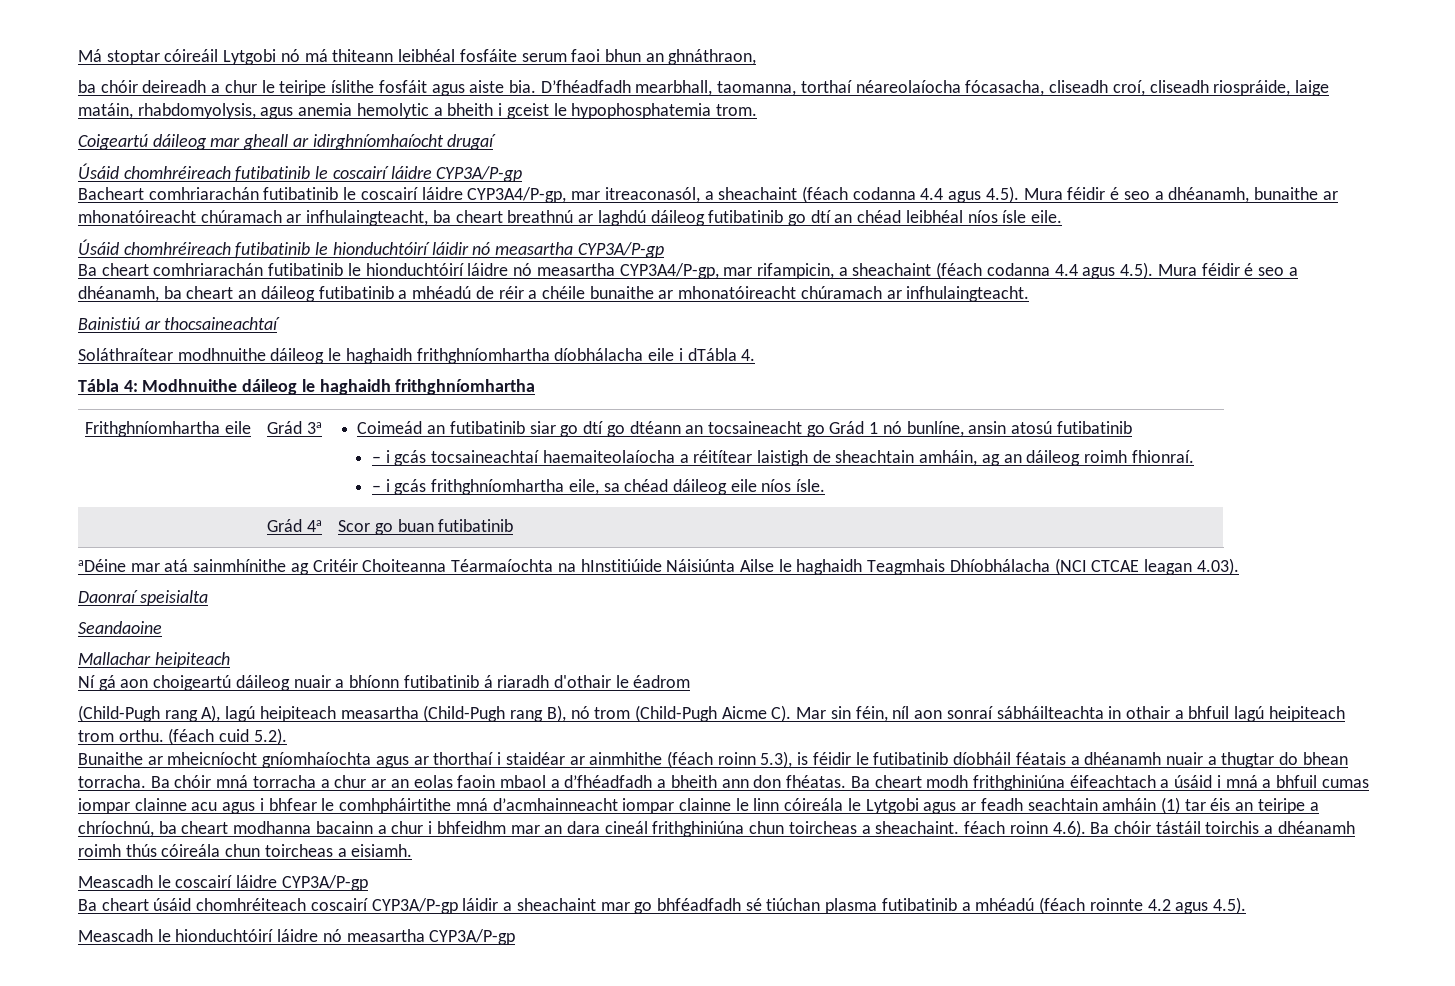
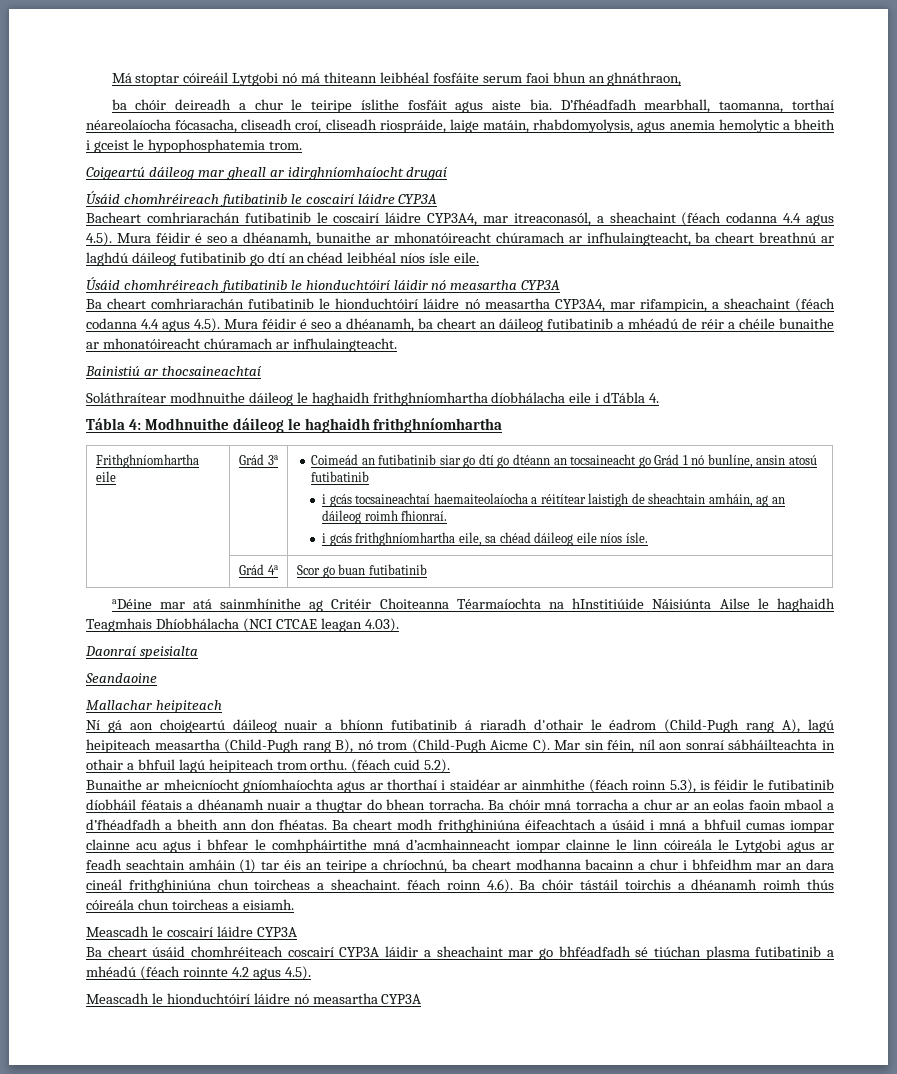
- Úsáid chomhréireach futibatinib le coscairí láidre CYP3A/P-gp
+ Úsáid chomhréireach futibatinib le coscairí láidre CYP3A
- Bacheart comhriarachán futibatinib le coscairí láidre CYP3A4/P-gp, mar itreaconasól, a sheachaint (féach codanna 4.4 agus 4.5). Mura féidir é seo a dhéanamh, bunaithe ar mhonatóireacht chúramach ar infhulaingteacht, ba cheart breathnú ar laghdú dáileog futibatinib go dtí an chéad leibhéal níos ísle eile.
+ Bacheart comhriarachán futibatinib le coscairí láidre CYP3A4, mar itreaconasól, a sheachaint (féach codanna 4.4 agus 4.5). Mura féidir é seo a dhéanamh, bunaithe ar mhonatóireacht chúramach ar infhulaingteacht, ba cheart breathnú ar laghdú dáileog futibatinib go dtí an chéad leibhéal níos ísle eile.
- Úsáid chomhréireach futibatinib le hionduchtóirí láidir nó measartha CYP3A/P-gp
+ Úsáid chomhréireach futibatinib le hionduchtóirí láidir nó measartha CYP3A
- Ba cheart comhriarachán futibatinib le hionduchtóirí láidre nó measartha CYP3A4/P-gp, mar rifampicin, a sheachaint (féach codanna 4.4 agus 4.5). Mura féidir é seo a dhéanamh, ba cheart an dáileog futibatinib a mhéadú de réir a chéile bunaithe ar mhonatóireacht chúramach ar infhulaingteacht.
+ Ba cheart comhriarachán futibatinib le hionduchtóirí láidre nó measartha CYP3A4, mar rifampicin, a sheachaint (féach codanna 4.4 agus 4.5). Mura féidir é seo a dhéanamh, ba cheart an dáileog futibatinib a mhéadú de réir a chéile bunaithe ar mhonatóireacht chúramach ar infhulaingteacht.
- – i gcás tocsaineachtaí haemaiteolaíocha a réitítear laistigh de sheachtain amháin, ag an dáileog roimh fhionraí.
+ i gcás tocsaineachtaí haemaiteolaíocha a réitítear laistigh de sheachtain amháin, ag an dáileog roimh fhionraí.
- – i gcás frithghníomhartha eile, sa chéad dáileog eile níos ísle.
+ i gcás frithghníomhartha eile, sa chéad dáileog eile níos ísle.
- Ní gá aon choigeartú dáileog nuair a bhíonn futibatinib á riaradh d'othair le éadrom
- (Child-Pugh rang A), lagú heipiteach measartha (Child-Pugh rang B), nó trom (Child-Pugh Aicme C). Mar sin féin, níl aon sonraí sábháilteachta in othair a bhfuil lagú heipiteach trom orthu.
+ Ní gá aon choigeartú dáileog nuair a bhíonn futibatinib á riaradh d'othair le éadrom (Child-Pugh rang A), lagú heipiteach measartha (Child-Pugh rang B), nó trom (Child-Pugh Aicme C). Mar sin féin, níl aon sonraí sábháilteachta in othair a bhfuil lagú heipiteach trom orthu.
- Meascadh le coscairí láidre CYP3A/P-gp
+ Meascadh le coscairí láidre CYP3A
- Ba cheart úsáid chomhréiteach coscairí CYP3A/P-gp láidir a sheachaint mar go bhféadfadh sé tiúchan plasma futibatinib a mhéadú (féach roinnte 4.2 agus 4.5).
+ Ba cheart úsáid chomhréiteach coscairí CYP3A láidir a sheachaint mar go bhféadfadh sé tiúchan plasma futibatinib a mhéadú (féach roinnte 4.2 agus 4.5).
- Meascadh le hionduchtóirí láidre nó measartha CYP3A/P-gp
+ Meascadh le hionduchtóirí láidre nó measartha CYP3A

